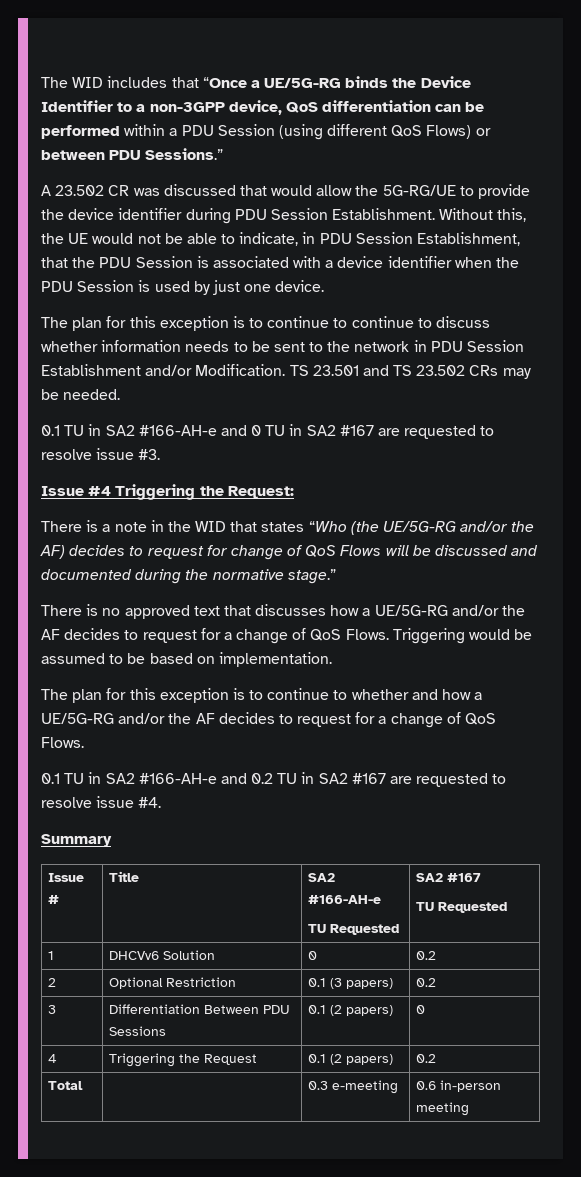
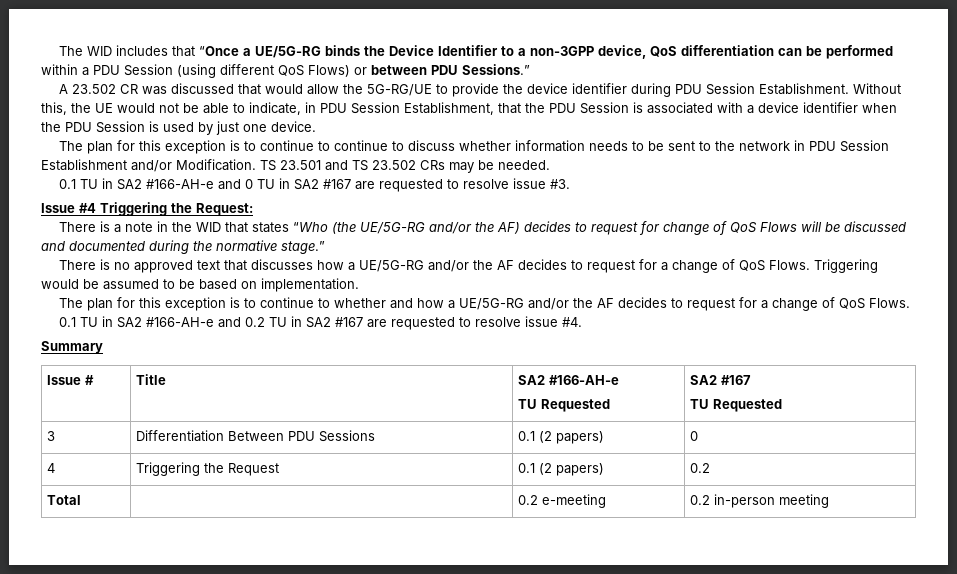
- 1 | DHCVv6 Solution | 0 | 0.2
- 2 | Optional Restriction | 0.1 (3 papers) | 0.2
- Total | | 0.3 e-meeting | 0.6 in-person meeting
+ Total | | 0.2 e-meeting | 0.2 in-person meeting

